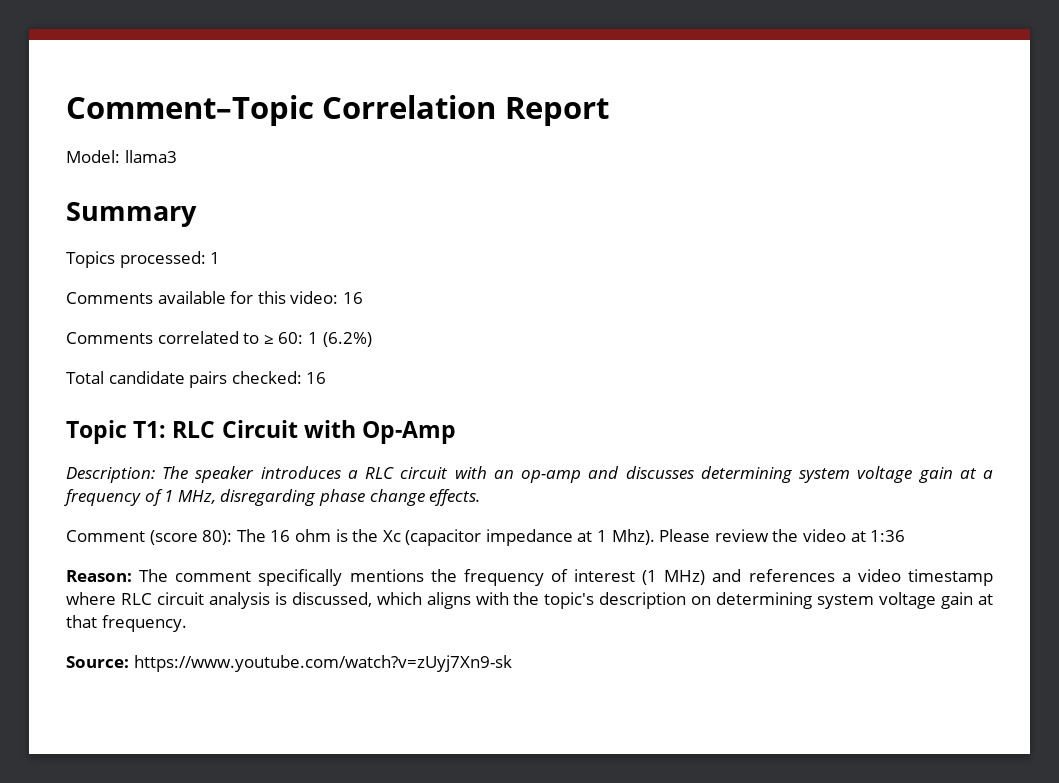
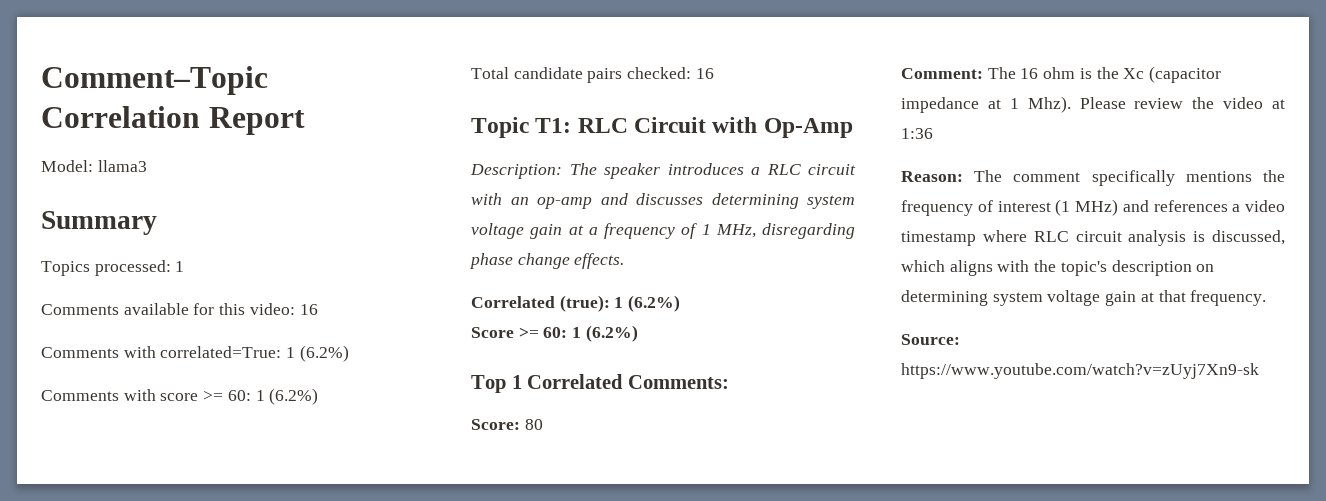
- Comments correlated to ≥ 60: 1 (6.2%)
+ Comments with correlated=True: 1 (6.2%)
+ Comments with score >= 60: 1 (6.2%)
- Comment (score 80): The 16 ohm is the Xc (capacitor impedance at 1 Mhz).
+ Correlated (true): 1 (6.2%)
+ Score >= 60: 1 (6.2%)
+ Top 1 Correlated Comments:
+ Score: 80
+ Comment: The 16 ohm is the Xc (capacitor impedance at 1 Mhz).

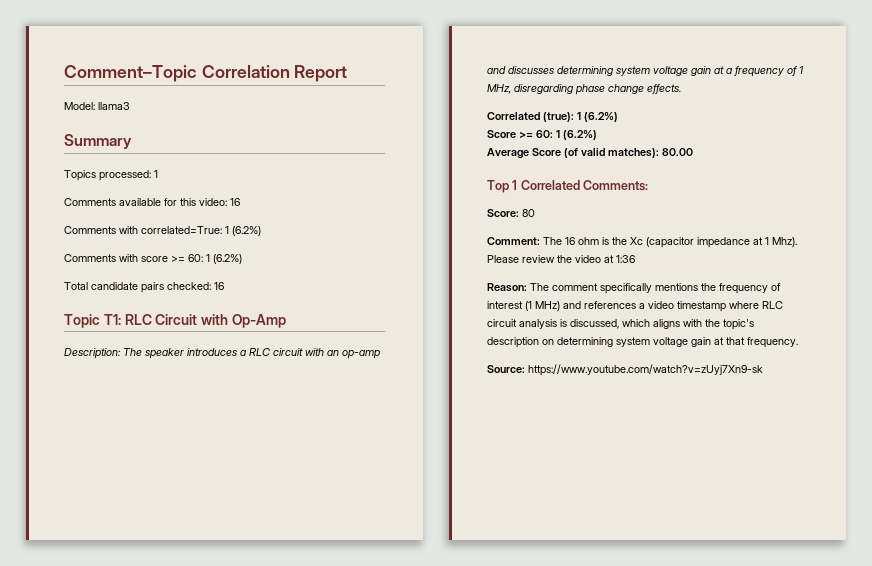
+ Average Score (of valid matches): 80.00

